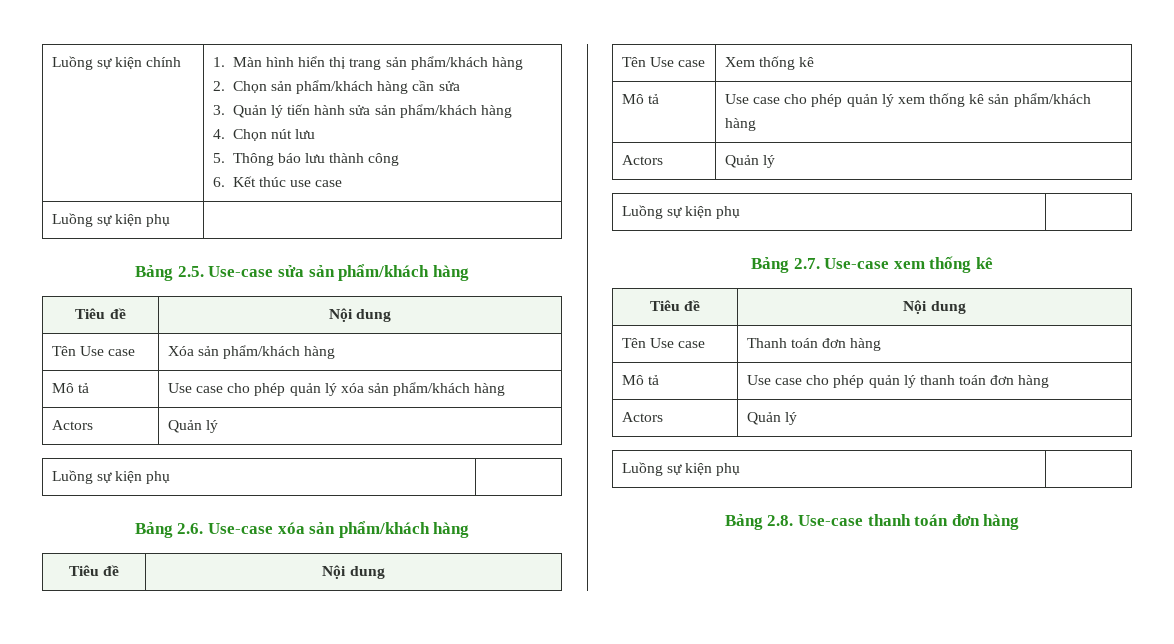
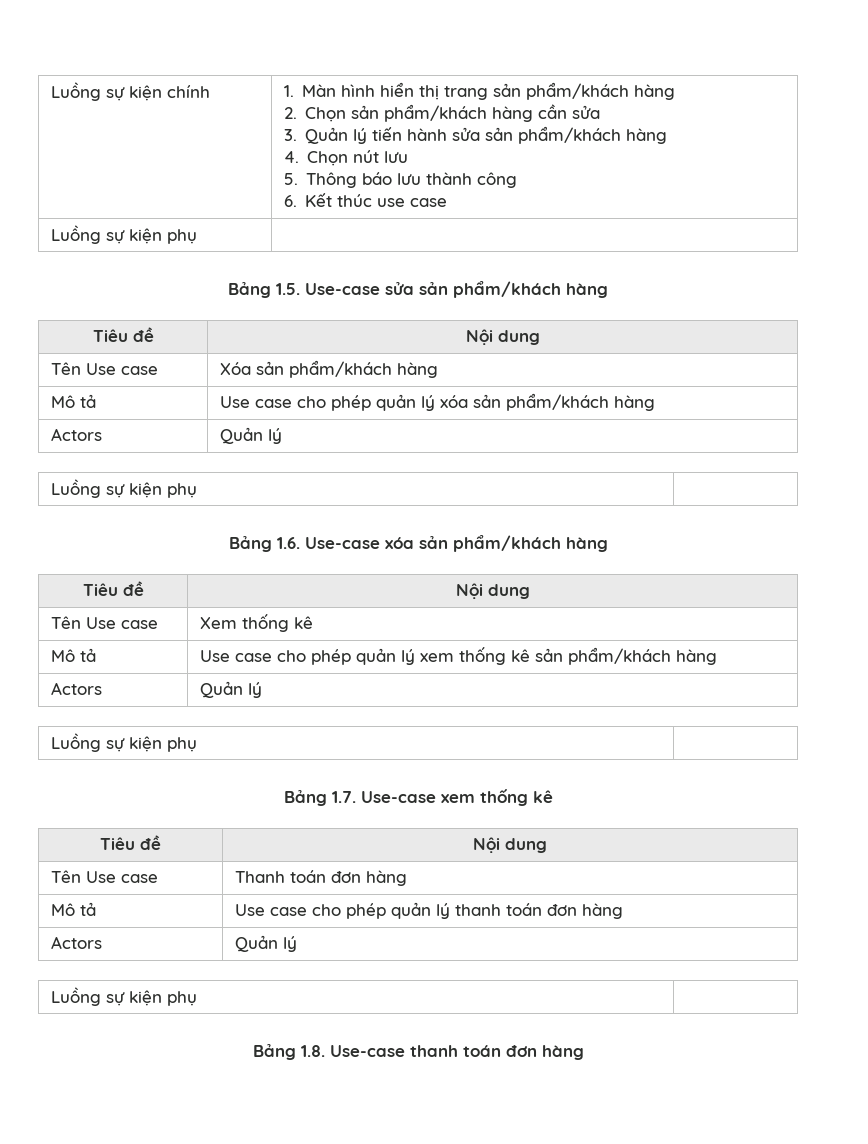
- Bảng 2.5. Use-case sửa sản phẩm/khách hàng
+ Bảng 1.5. Use-case sửa sản phẩm/khách hàng
- Bảng 2.6. Use-case xóa sản phẩm/khách hàng
+ Bảng 1.6. Use-case xóa sản phẩm/khách hàng
- Bảng 2.7. Use-case xem thống kê
+ Bảng 1.7. Use-case xem thống kê
- Bảng 2.8. Use-case thanh toán đơn hàng
+ Bảng 1.8. Use-case thanh toán đơn hàng

